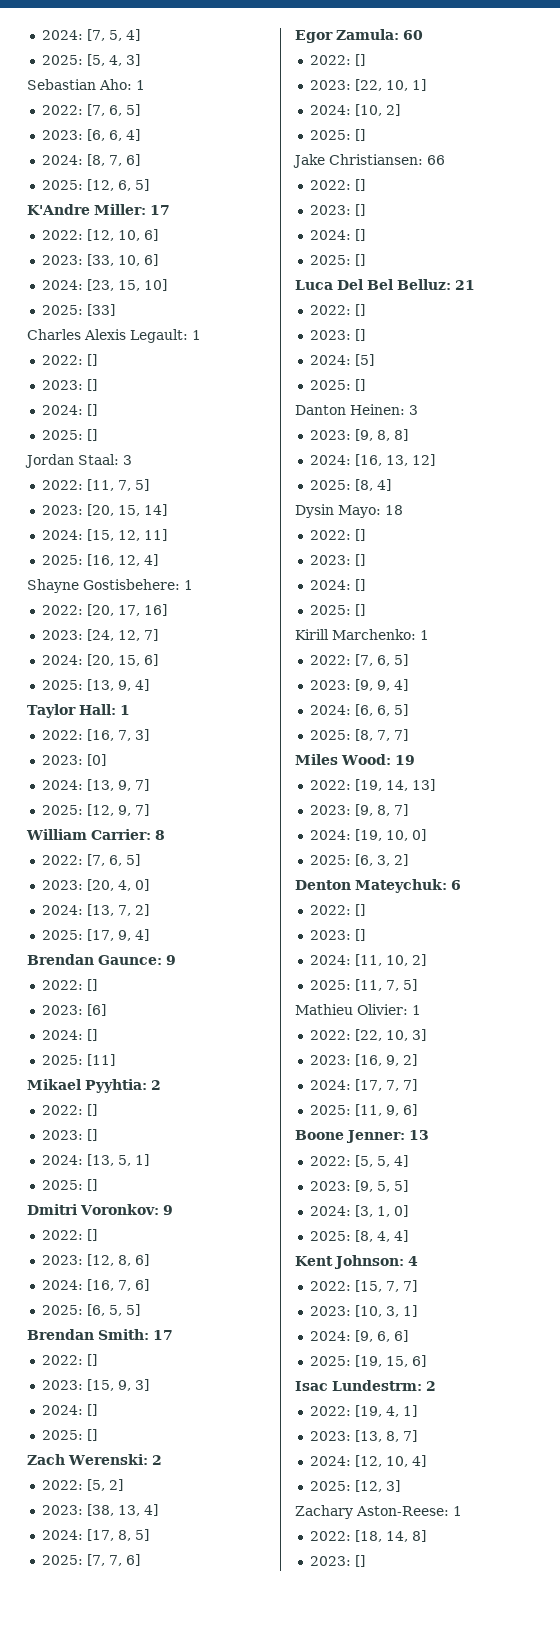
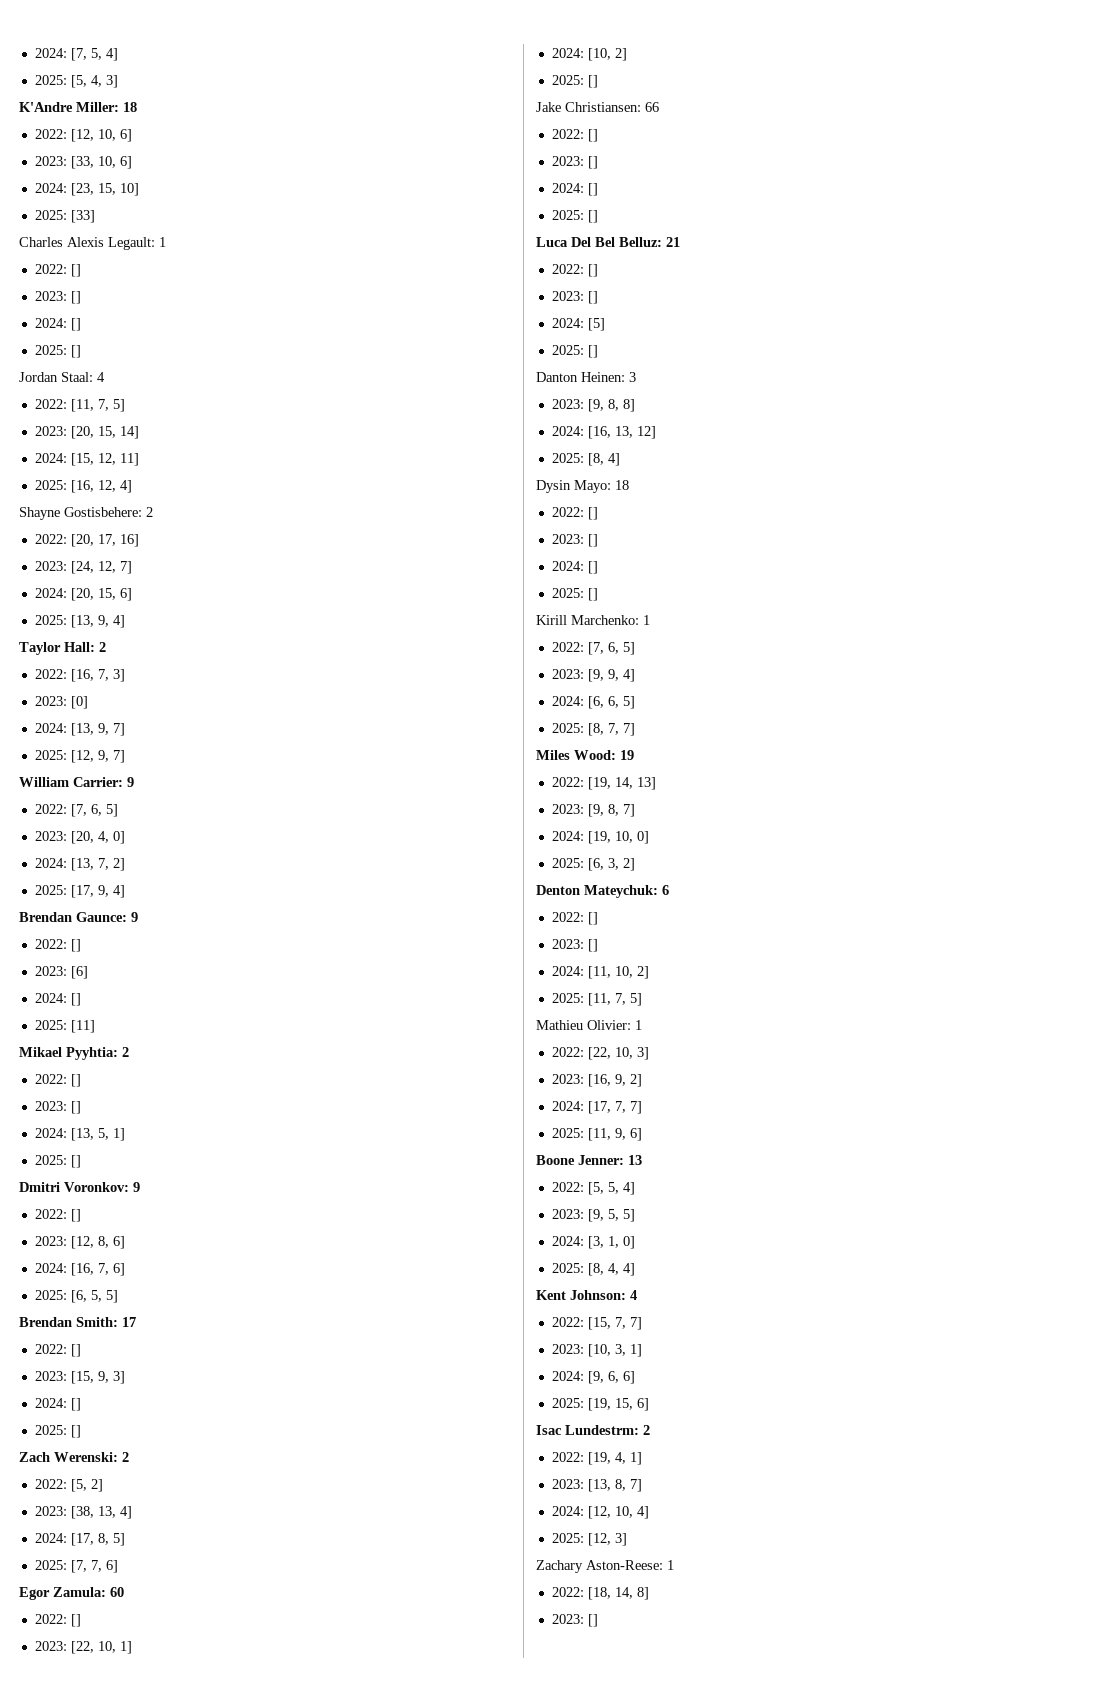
- Sebastian Aho: 1
- 2022: [7, 6, 5]
- 2023: [6, 6, 4]
- 2024: [8, 7, 6]
- 2025: [12, 6, 5]
- K'Andre Miller: 17
+ K'Andre Miller: 18
- Jordan Staal: 3
+ Jordan Staal: 4
- Shayne Gostisbehere: 1
+ Shayne Gostisbehere: 2
- Taylor Hall: 1
+ Taylor Hall: 2
- William Carrier: 8
+ William Carrier: 9

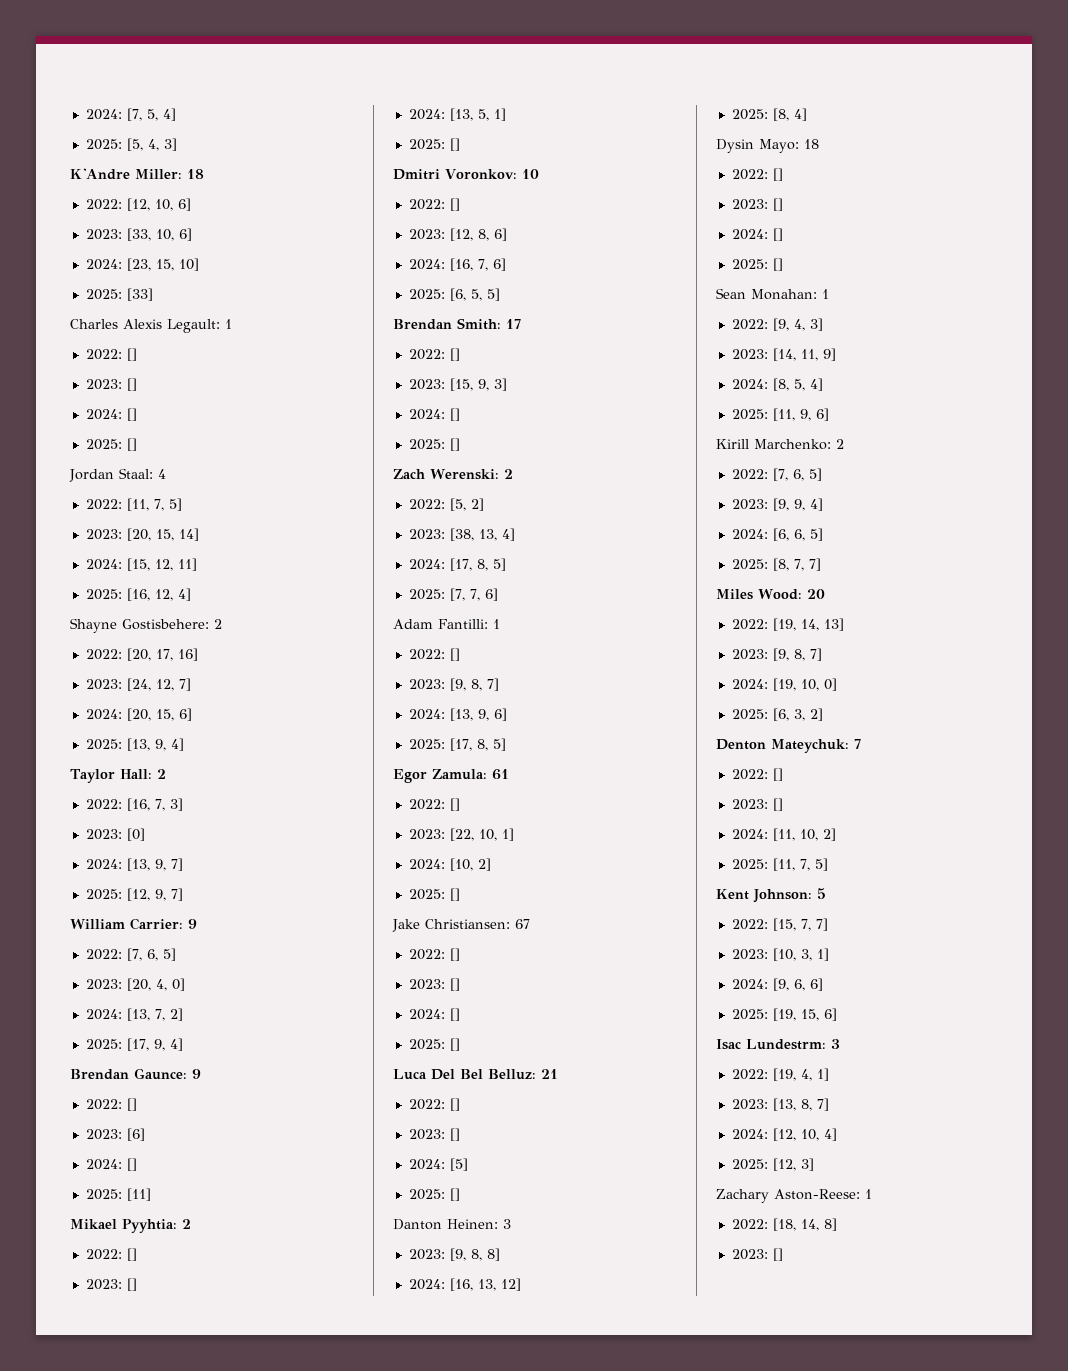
- Dmitri Voronkov: 9
+ Dmitri Voronkov: 10
+ Adam Fantilli: 1
+ 2022: []
+ 2023: [9, 8, 7]
+ 2024: [13, 9, 6]
+ 2025: [17, 8, 5]
- Egor Zamula: 60
+ Egor Zamula: 61
- Jake Christiansen: 66
+ Jake Christiansen: 67
+ Sean Monahan: 1
+ 2022: [9, 4, 3]
+ 2023: [14, 11, 9]
+ 2024: [8, 5, 4]
+ 2025: [11, 9, 6]
- Kirill Marchenko: 1
+ Kirill Marchenko: 2
- Miles Wood: 19
+ Miles Wood: 20
- Denton Mateychuk: 6
+ Denton Mateychuk: 7
- Mathieu Olivier: 1
- 2022: [22, 10, 3]
- 2023: [16, 9, 2]
- 2024: [17, 7, 7]
- 2025: [11, 9, 6]
- Boone Jenner: 13
- 2022: [5, 5, 4]
- 2023: [9, 5, 5]
- 2024: [3, 1, 0]
- 2025: [8, 4, 4]
- Kent Johnson: 4
+ Kent Johnson: 5
- Isac Lundestrm: 2
+ Isac Lundestrm: 3

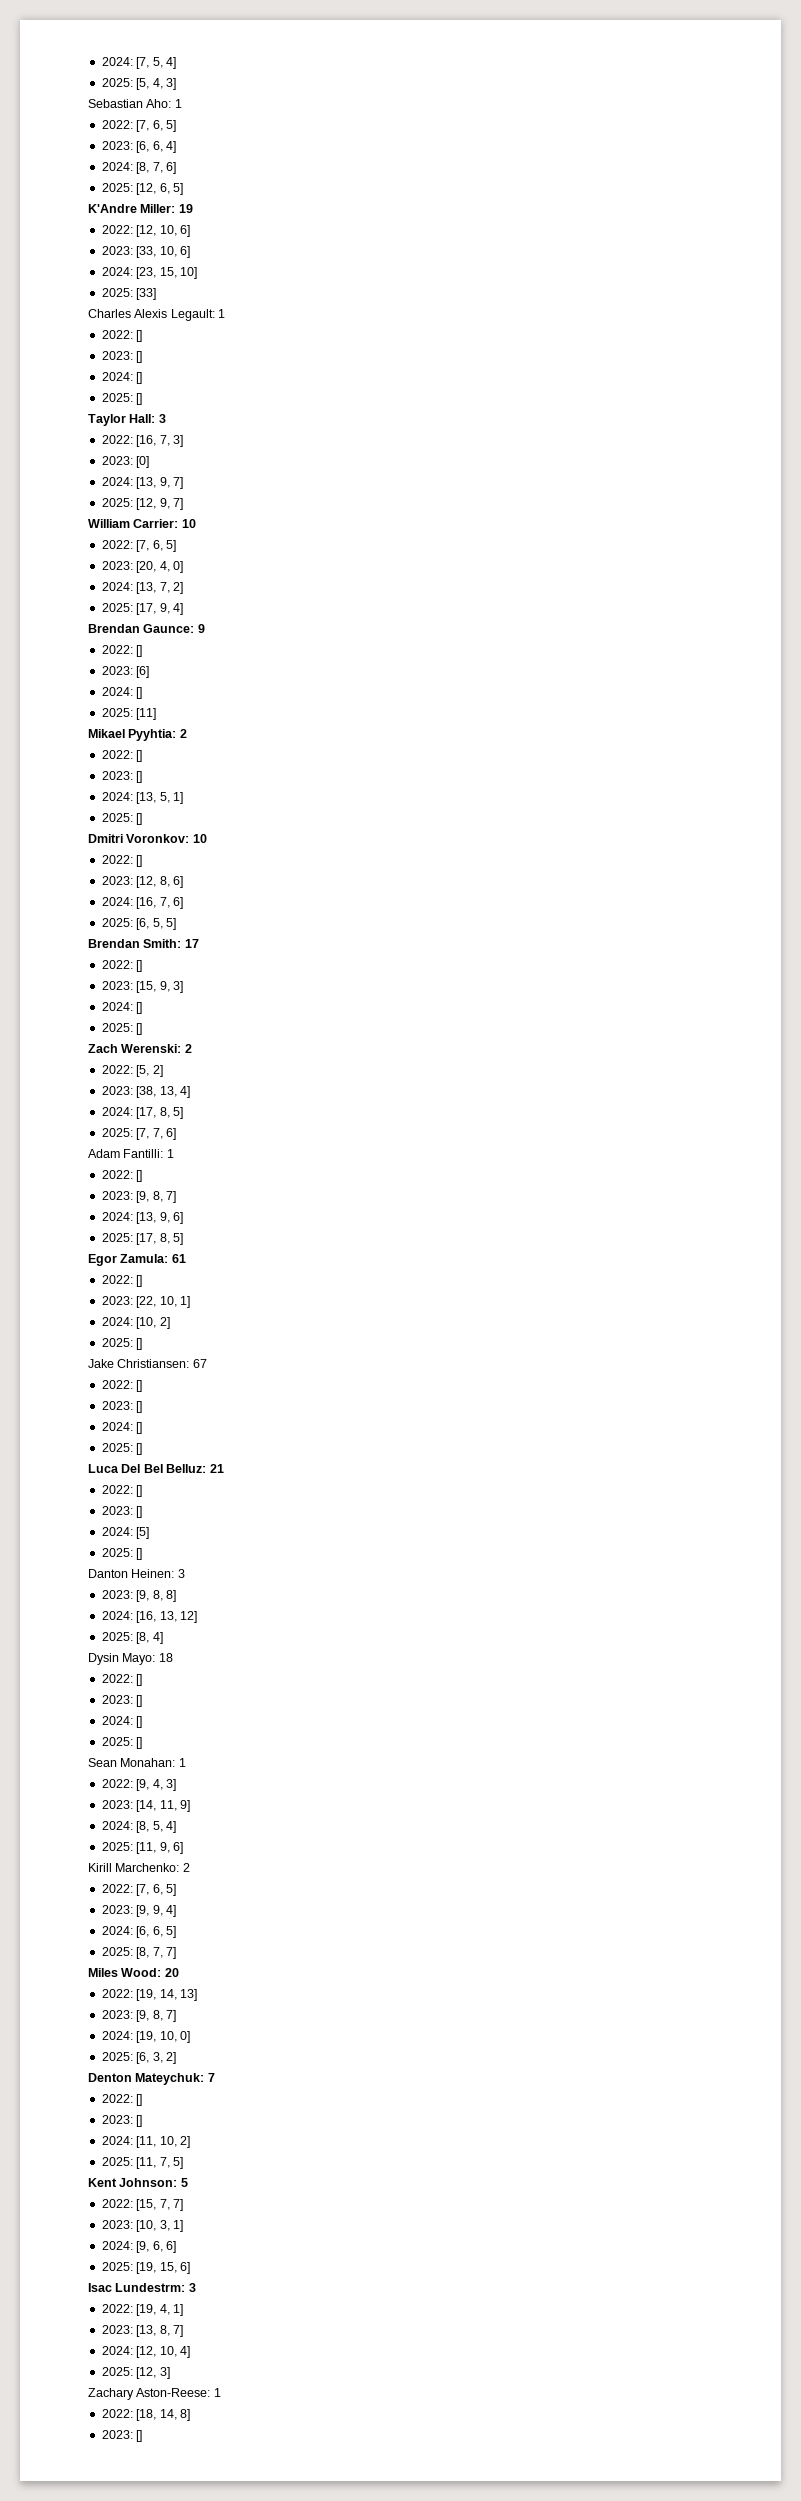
+ Sebastian Aho: 1
+ 2022: [7, 6, 5]
+ 2023: [6, 6, 4]
+ 2024: [8, 7, 6]
+ 2025: [12, 6, 5]
- K'Andre Miller: 18
+ K'Andre Miller: 19
- Jordan Staal: 4
- 2022: [11, 7, 5]
- 2023: [20, 15, 14]
- 2024: [15, 12, 11]
- 2025: [16, 12, 4]
- Shayne Gostisbehere: 2
- 2022: [20, 17, 16]
- 2023: [24, 12, 7]
- 2024: [20, 15, 6]
- 2025: [13, 9, 4]
- Taylor Hall: 2
+ Taylor Hall: 3
- William Carrier: 9
+ William Carrier: 10

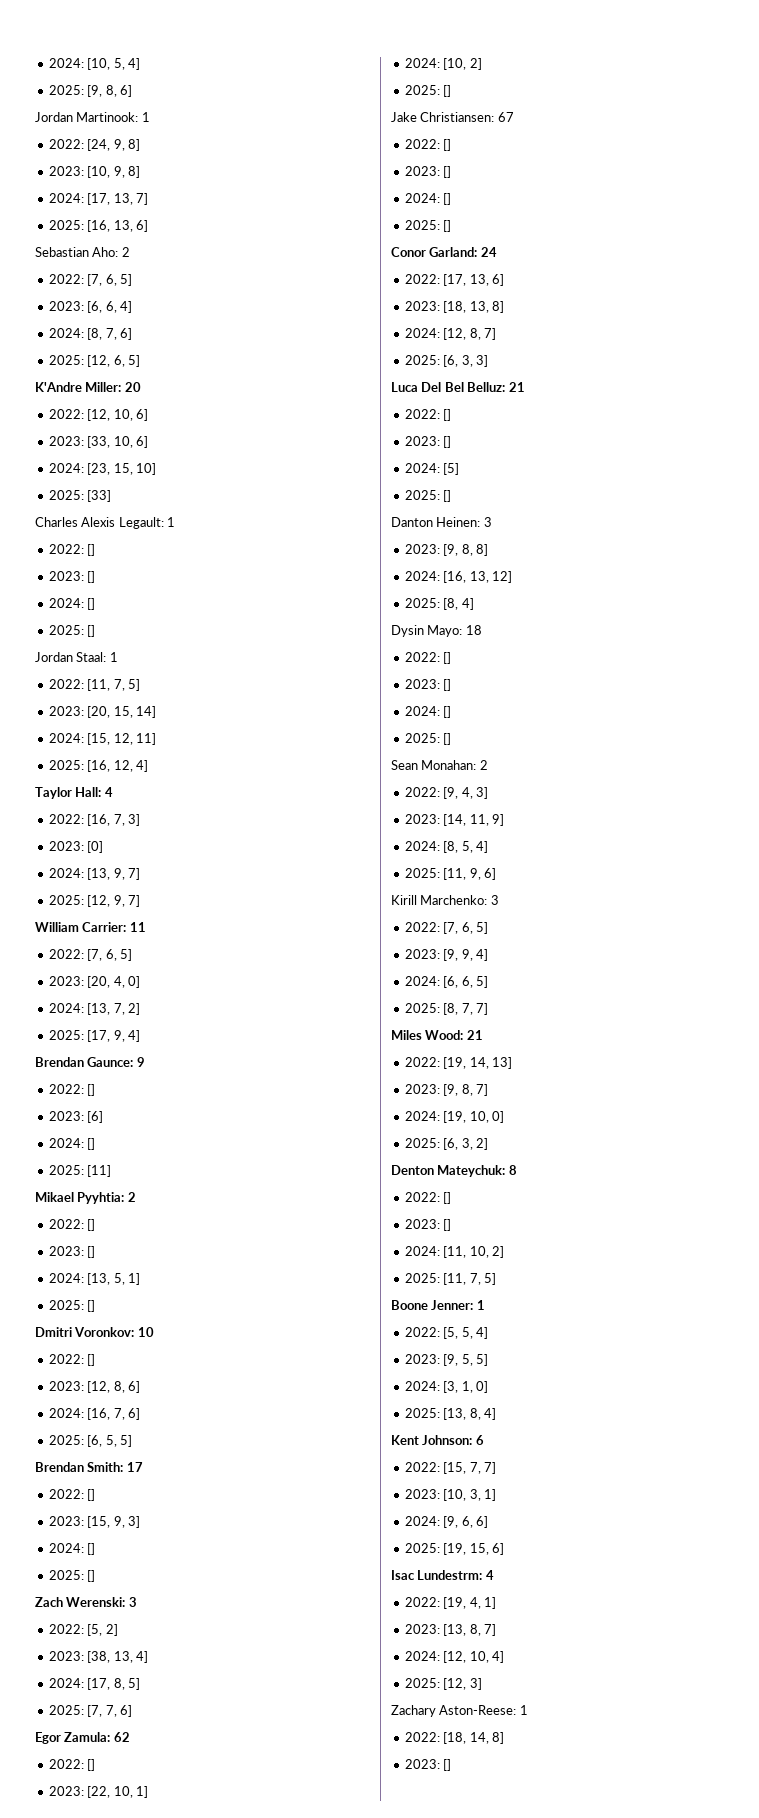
- 2024: [7, 5, 4]
- 2025: [5, 4, 3]
+ 2024: [10, 5, 4]
+ 2025: [9, 8, 6]
+ Jordan Martinook: 1
+ 2022: [24, 9, 8]
+ 2023: [10, 9, 8]
+ 2024: [17, 13, 7]
+ 2025: [16, 13, 6]
- Sebastian Aho: 1
+ Sebastian Aho: 2
- K'Andre Miller: 19
+ K'Andre Miller: 20
+ Jordan Staal: 1
+ 2022: [11, 7, 5]
+ 2023: [20, 15, 14]
+ 2024: [15, 12, 11]
+ 2025: [16, 12, 4]
- Taylor Hall: 3
+ Taylor Hall: 4
- William Carrier: 10
+ William Carrier: 11
- Zach Werenski: 2
+ Zach Werenski: 3
- Adam Fantilli: 1
- 2022: []
- 2023: [9, 8, 7]
- 2024: [13, 9, 6]
- 2025: [17, 8, 5]
- Egor Zamula: 61
+ Egor Zamula: 62
+ Conor Garland: 24
+ 2022: [17, 13, 6]
+ 2023: [18, 13, 8]
+ 2024: [12, 8, 7]
+ 2025: [6, 3, 3]
- Sean Monahan: 1
+ Sean Monahan: 2
- Kirill Marchenko: 2
+ Kirill Marchenko: 3
- Miles Wood: 20
+ Miles Wood: 21
- Denton Mateychuk: 7
+ Denton Mateychuk: 8
+ Boone Jenner: 1
+ 2022: [5, 5, 4]
+ 2023: [9, 5, 5]
+ 2024: [3, 1, 0]
+ 2025: [13, 8, 4]
- Kent Johnson: 5
+ Kent Johnson: 6
- Isac Lundestrm: 3
+ Isac Lundestrm: 4

